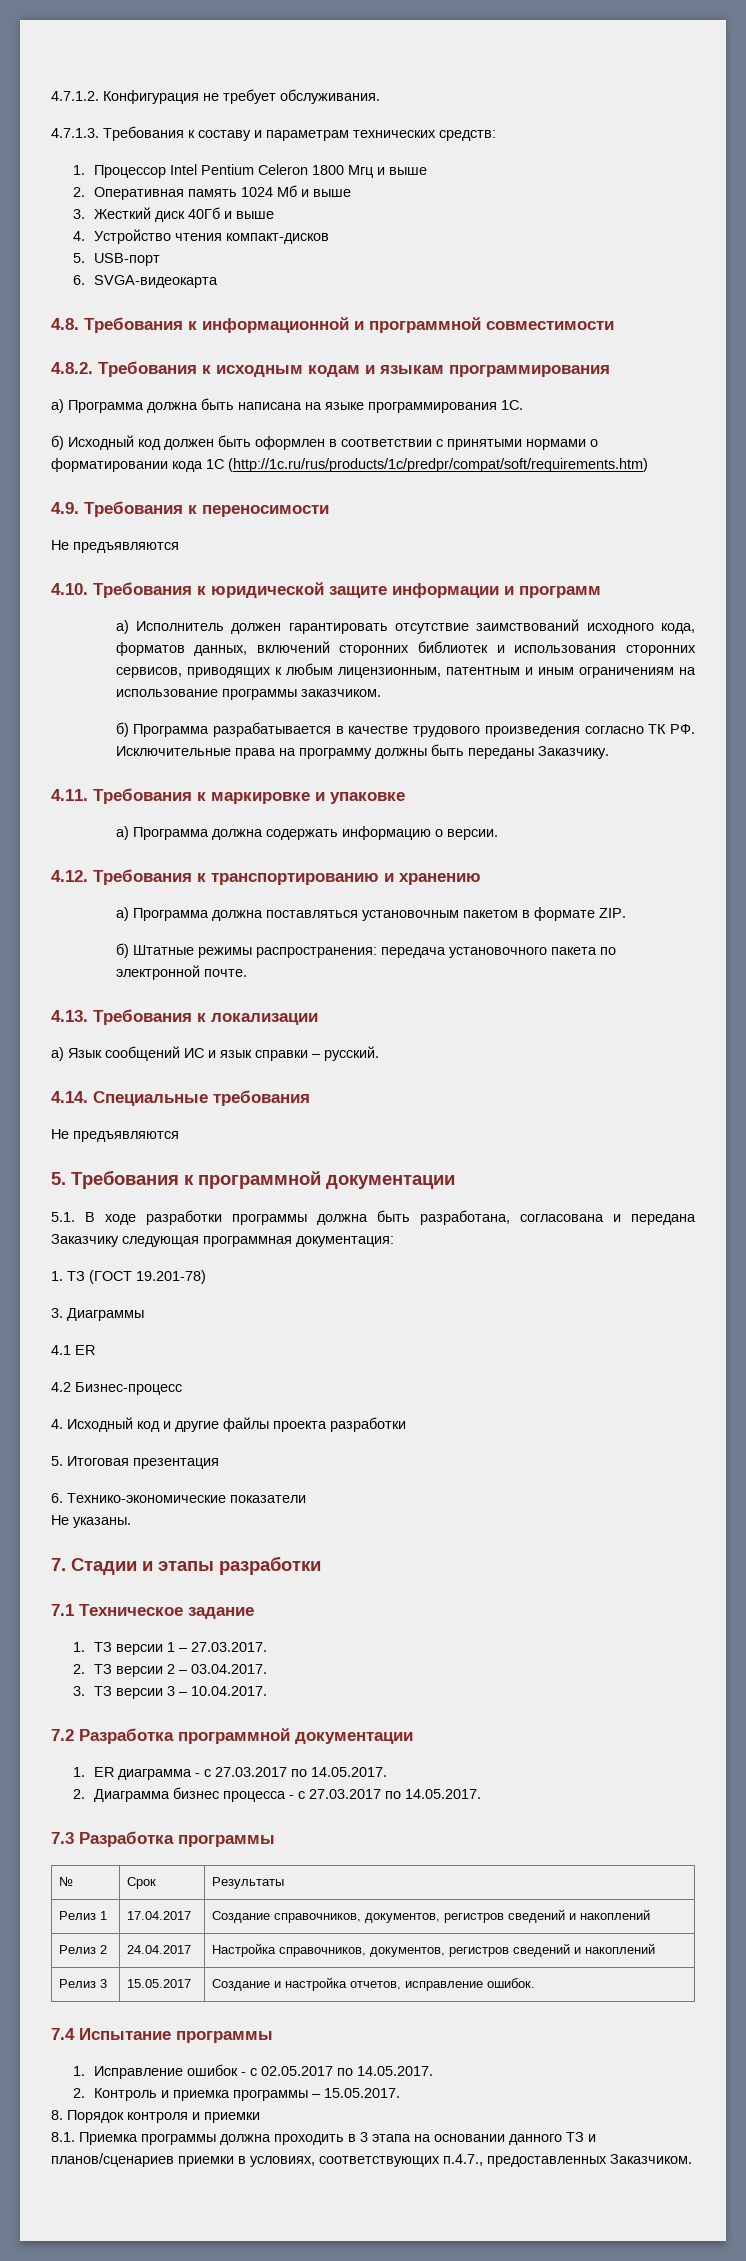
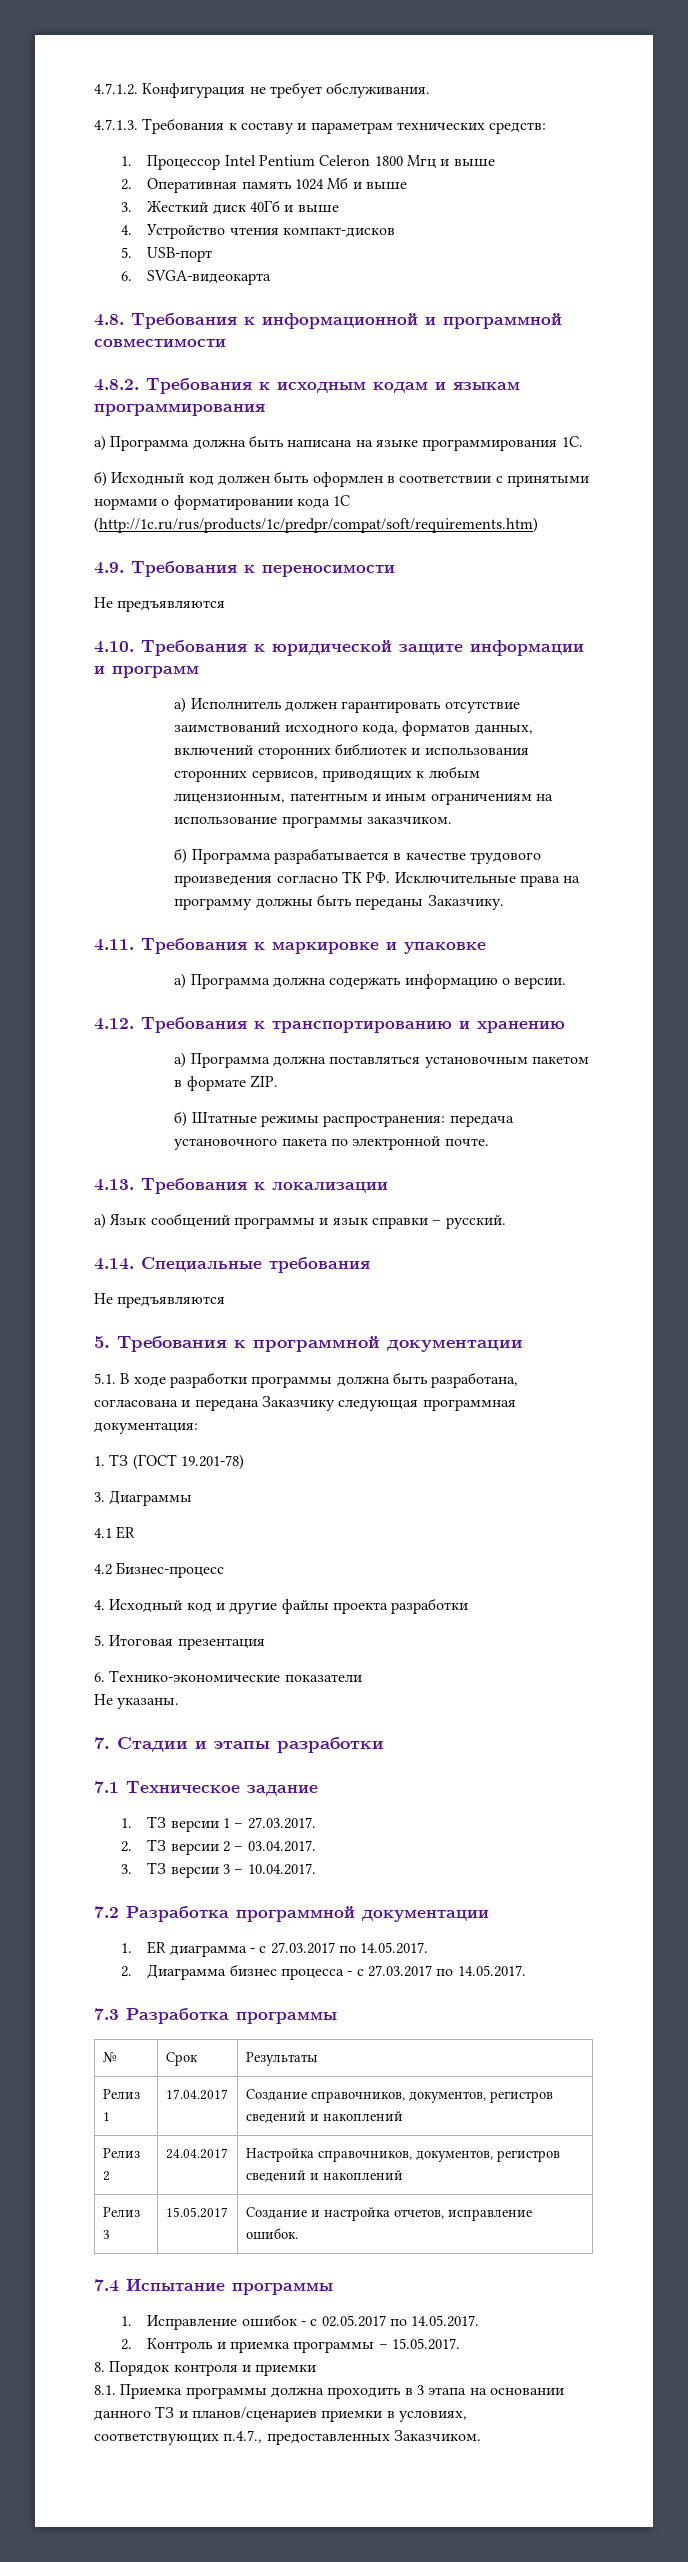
- а) Язык сообщений ИС и язык справки – русский.
+ а) Язык сообщений программы и язык справки – русский.

